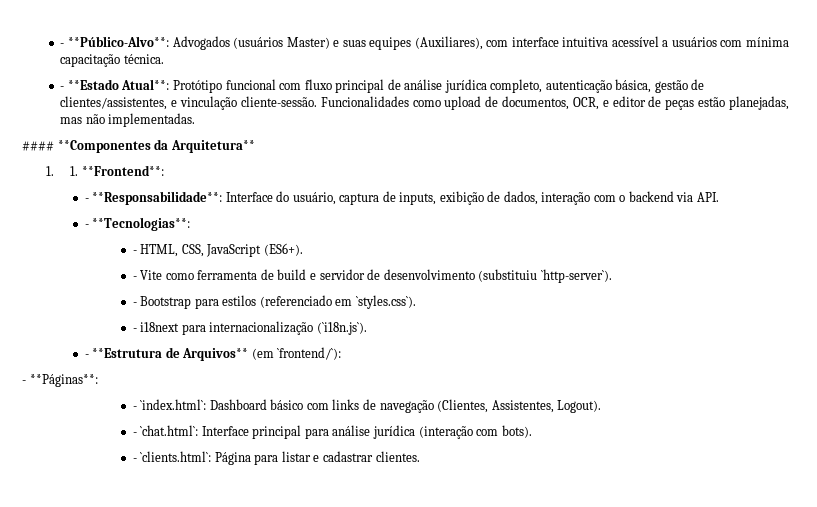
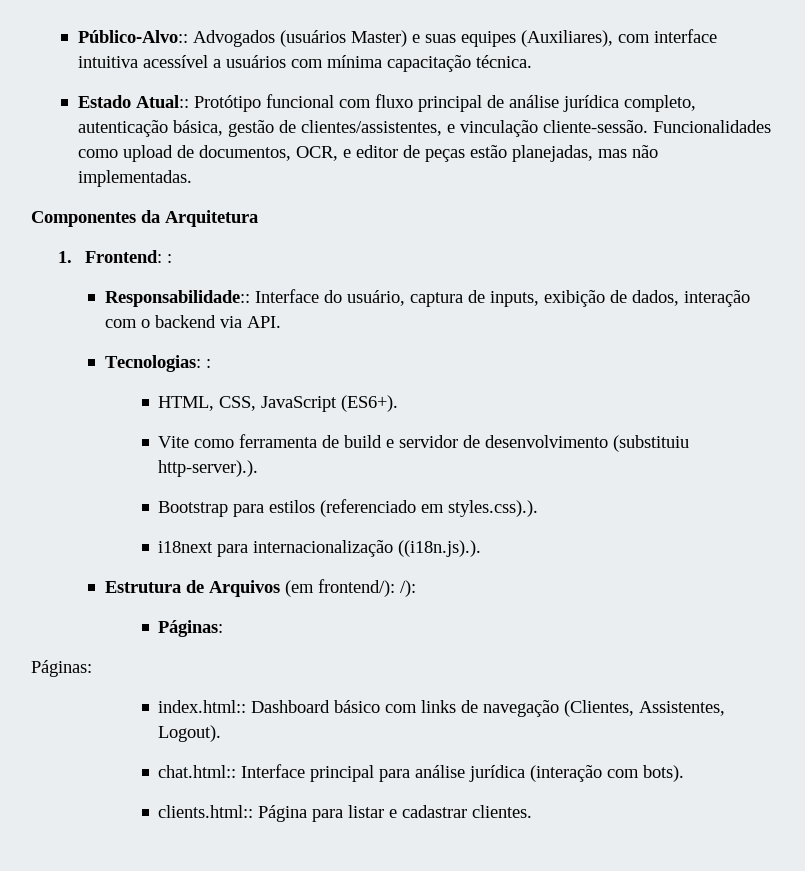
- - **Público-Alvo**: Advogados (usuários Master) e suas equipes (Auxiliares), com interface intuitiva acessível a usuários com mínima capacitação técnica.
+ Público-Alvo:: Advogados (usuários Master) e suas equipes (Auxiliares), com interface intuitiva acessível a usuários com mínima capacitação técnica.
- - **Estado Atual**: Protótipo funcional com fluxo principal de análise jurídica completo, autenticação básica, gestão de clientes/assistentes, e vinculação cliente-sessão.
+ Estado Atual:: Protótipo funcional com fluxo principal de análise jurídica completo, autenticação básica, gestão de clientes/assistentes, e vinculação cliente-sessão.
- #### **Componentes da Arquitetura**
- 1. 1. **Frontend**:
- - **Responsabilidade**: Interface do usuário, captura de inputs, exibição de dados, interação com o backend via API.
+ Componentes da Arquitetura
+ 1. Frontend: :
+ Responsabilidade:: Interface do usuário, captura de inputs, exibição de dados, interação com o backend via API.
- - **Tecnologias**:
- - HTML, CSS, JavaScript (ES6+).
+ Tecnologias: :
+ HTML, CSS, JavaScript (ES6+).
- - Vite como ferramenta de build e servidor de desenvolvimento (substituiu `http-server`).
- - Bootstrap para estilos (referenciado em `styles.css`).
- - i18next para internacionalização (`i18n.js`).
- - **Estrutura de Arquivos** (em `frontend/`):
- - **Páginas**:
- - `index.html`: Dashboard básico com links de navegação (Clientes, Assistentes, Logout).
+ Vite como ferramenta de build e servidor de desenvolvimento (substituiu http-server).).
+ Bootstrap para estilos (referenciado em styles.css).).
+ i18next para internacionalização ((i18n.js).).
+ Estrutura de Arquivos (em frontend/): /):
+ Páginas:
+ Páginas:
+ index.html:: Dashboard básico com links de navegação (Clientes, Assistentes, Logout).
- - `chat.html`: Interface principal para análise jurídica (interação com bots).
+ chat.html:: Interface principal para análise jurídica (interação com bots).
- - `clients.html`: Página para listar e cadastrar clientes.
+ clients.html:: Página para listar e cadastrar clientes.

